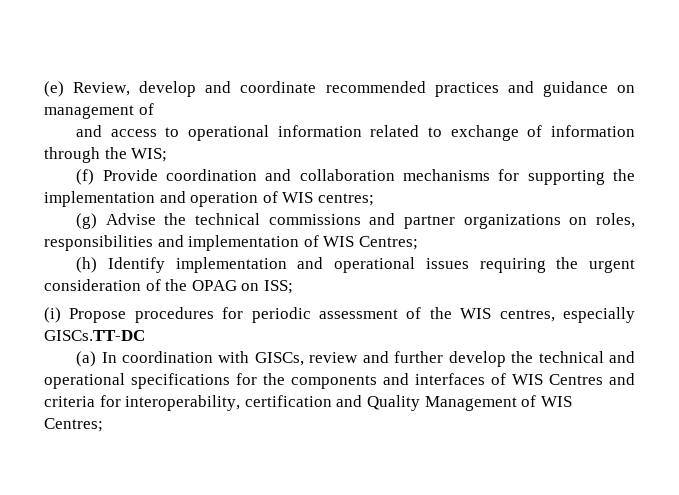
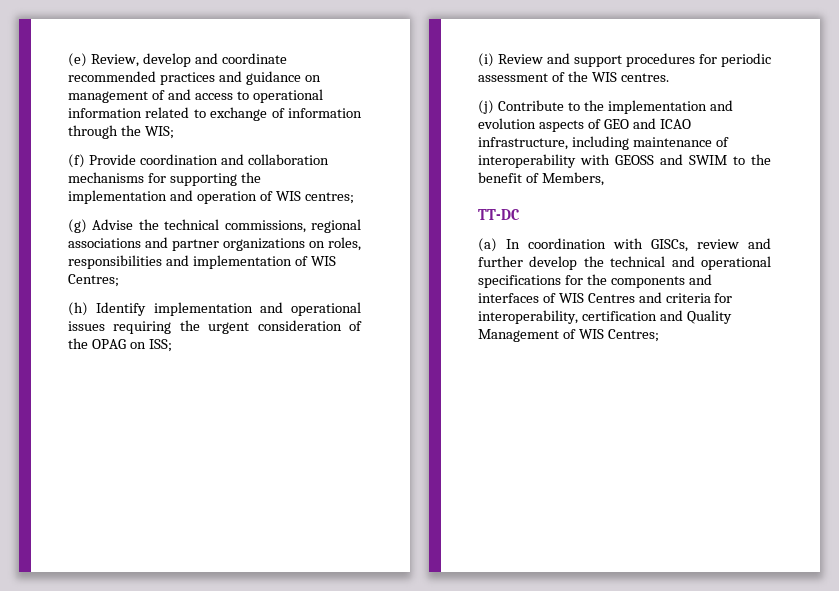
- (e) Review, develop and coordinate recommended practices and guidance on management of
- and access to operational information related to exchange of information through the WIS;
+ (e) Review, develop and coordinate recommended practices and guidance on management of and access to operational information related to exchange of information through the WIS;
- (g) Advise the technical commissions and partner organizations on roles, responsibilities and implementation of WIS Centres;
+ (g) Advise the technical commissions, regional associations and partner organizations on roles, responsibilities and implementation of WIS Centres;
- (i) Propose procedures for periodic assessment of the WIS centres, especially GISCs.TT-DC
+ (i) Review and support procedures for periodic assessment of the WIS centres.
+ (j) Contribute to the implementation and evolution aspects of GEO and ICAO infrastructure, including maintenance of interoperability with GEOSS and SWIM to the benefit of Members,
+ TT-DC

